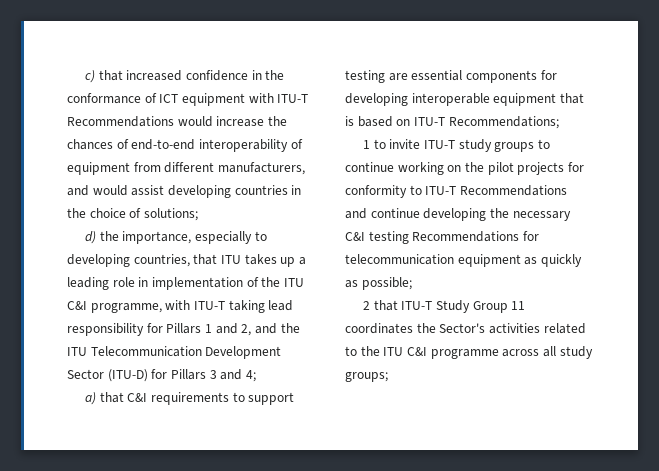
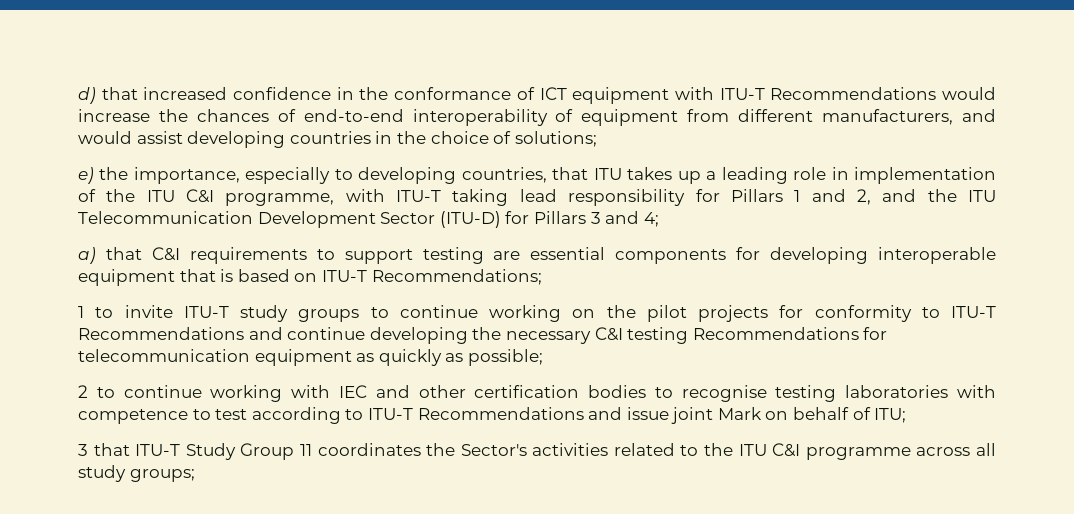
- c) that increased confidence in the conformance of ICT equipment with ITU-T Recommendations would increase the chances of end-to-end interoperability of equipment from different manufacturers, and would assist developing countries in the choice of solutions;
+ d) that increased confidence in the conformance of ICT equipment with ITU-T Recommendations would increase the chances of end-to-end interoperability of equipment from different manufacturers, and would assist developing countries in the choice of solutions;
- d) the importance, especially to developing countries, that ITU takes up a leading role in implementation of the ITU C&I programme, with ITU-T taking lead responsibility for Pillars 1 and 2, and the ITU Telecommunication Development Sector (ITU-D) for Pillars 3 and 4;
+ e) the importance, especially to developing countries, that ITU takes up a leading role in implementation of the ITU C&I programme, with ITU-T taking lead responsibility for Pillars 1 and 2, and the ITU Telecommunication Development Sector (ITU-D) for Pillars 3 and 4;
- 2 that ITU-T Study Group 11 coordinates the Sector's activities related to the ITU C&I programme across all study groups;
+ 2 to continue working with IEC and other certification bodies to recognise testing laboratories with competence to test according to ITU-T Recommendations and issue joint Mark on behalf of ITU;
+ 3 that ITU-T Study Group 11 coordinates the Sector's activities related to the ITU C&I programme across all study groups;

